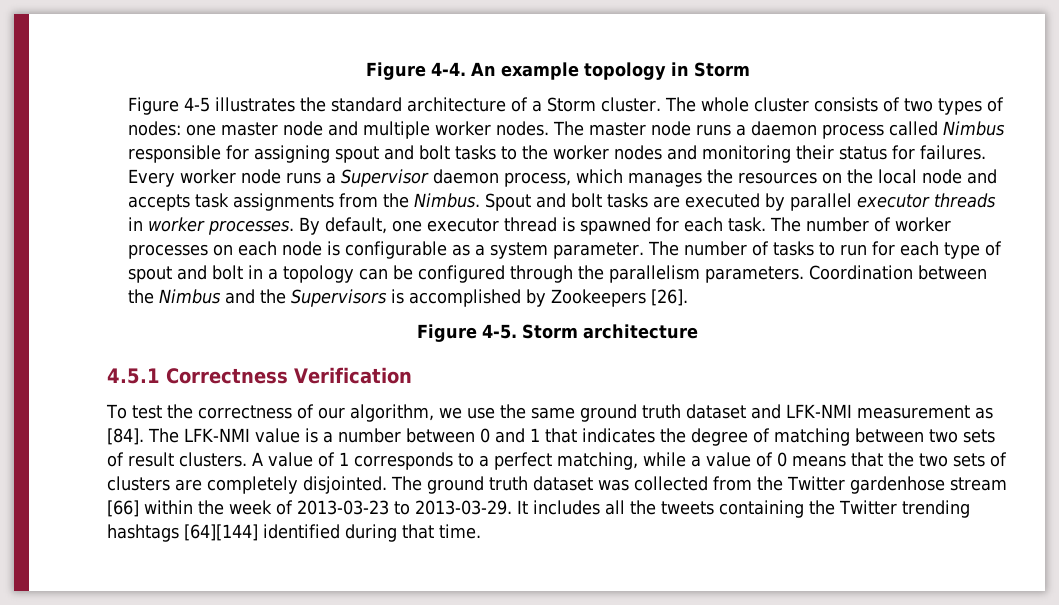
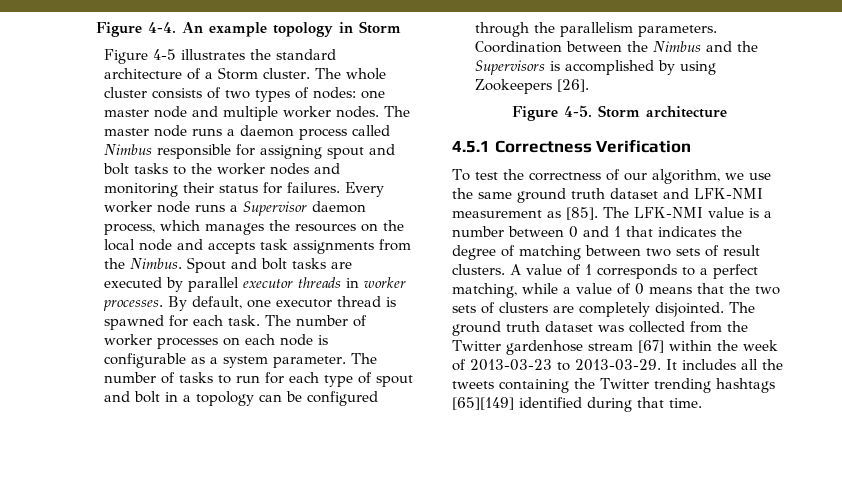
- Coordination between the Nimbus and the Supervisors is accomplished by Zookeepers [26].
+ Coordination between the Nimbus and the Supervisors is accomplished by using Zookeepers [26].
- To test the correctness of our algorithm, we use the same ground truth dataset and LFK-NMI measurement as [84].
+ To test the correctness of our algorithm, we use the same ground truth dataset and LFK-NMI measurement as [85].
- The ground truth dataset was collected from the Twitter gardenhose stream [66] within the week of 2013-03-23 to 2013-03-29.
+ The ground truth dataset was collected from the Twitter gardenhose stream [67] within the week of 2013-03-23 to 2013-03-29.
- It includes all the tweets containing the Twitter trending hashtags [64][144] identified during that time.
+ It includes all the tweets containing the Twitter trending hashtags [65][149] identified during that time.

